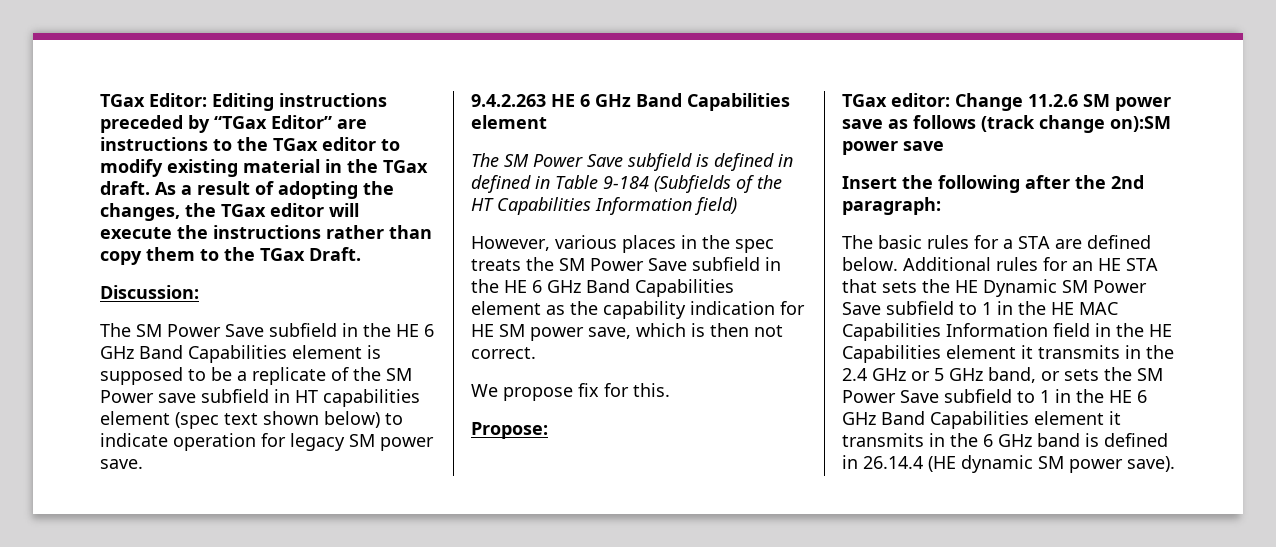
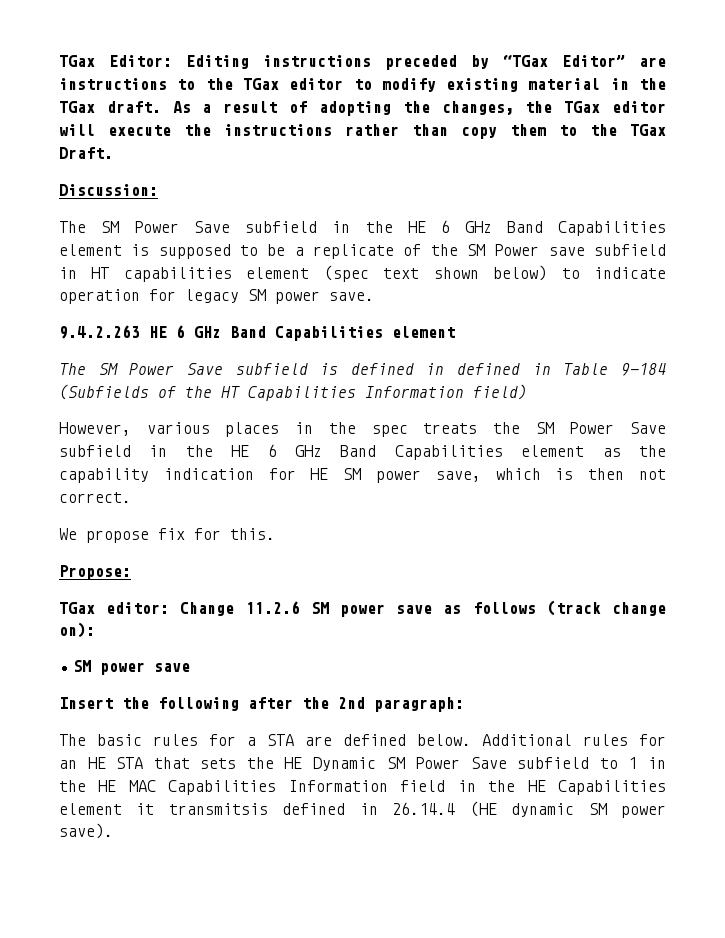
- TGax editor: Change 11.2.6 SM power save as follows (track change on):SM power save
+ TGax editor: Change 11.2.6 SM power save as follows (track change on):
+ SM power save
- Additional rules for an HE STA that sets the HE Dynamic SM Power Save subfield to 1 in the HE MAC Capabilities Information field in the HE Capabilities element it transmits in the 2.4 GHz or 5 GHz band, or sets the SM Power Save subfield to 1 in the HE 6 GHz Band Capabilities element it transmits in the 6 GHz band is defined in 26.14.4 (HE dynamic SM power save).
+ Additional rules for an HE STA that sets the HE Dynamic SM Power Save subfield to 1 in the HE MAC Capabilities Information field in the HE Capabilities element it transmitsis defined in 26.14.4 (HE dynamic SM power save).

